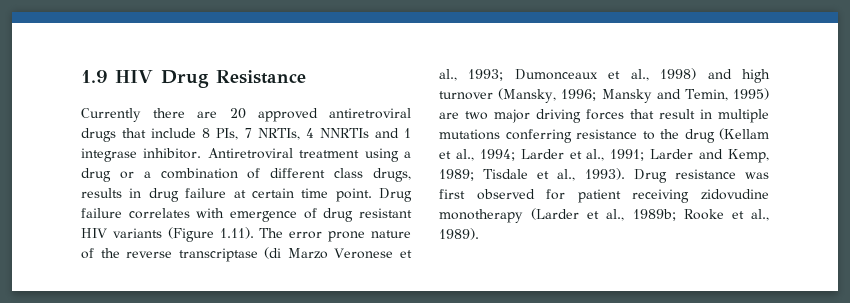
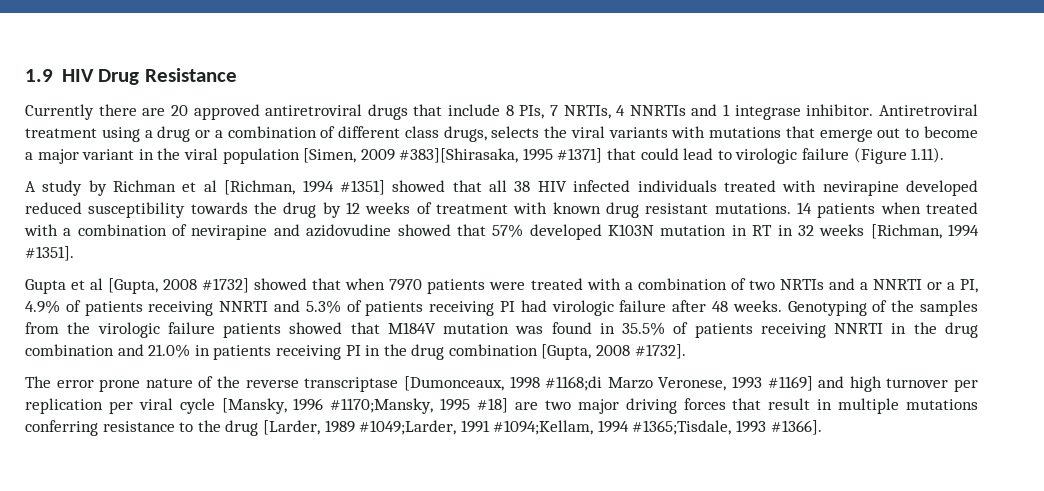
- Antiretroviral treatment using a drug or a combination of different class drugs, results in drug failure at certain time point. Drug failure correlates with emergence of drug resistant HIV variants (Figure 1.11). The error prone nature of the reverse transcriptase (di Marzo Veronese et al., 1993; Dumonceaux et al., 1998) and high turnover (Mansky, 1996; Mansky and Temin, 1995) are two major driving forces that result in multiple mutations conferring resistance to the drug (Kellam et al., 1994; Larder et al., 1991; Larder and Kemp, 1989; Tisdale et al., 1993). Drug resistance was first observed for patient receiving zidovudine monotherapy (Larder et al., 1989b; Rooke et al., 1989).
+ Antiretroviral treatment using a drug or a combination of different class drugs, selects the viral variants with mutations that emerge out to become a major variant in the viral population [Simen, 2009 #383][Shirasaka, 1995 #1371] that could lead to virologic failure (Figure 1.11).
+ A study by Richman et al [Richman, 1994 #1351] showed that all 38 HIV infected individuals treated with nevirapine developed reduced susceptibility towards the drug by 12 weeks of treatment with known drug resistant mutations. 14 patients when treated with a combination of nevirapine and azidovudine showed that 57% developed K103N mutation in RT in 32 weeks [Richman, 1994 #1351].
+ Gupta et al [Gupta, 2008 #1732] showed that when 7970 patients were treated with a combination of two NRTIs and a NNRTI or a PI, 4.9% of patients receiving NNRTI and 5.3% of patients receiving PI had virologic failure after 48 weeks. Genotyping of the samples from the virologic failure patients showed that M184V mutation was found in 35.5% of patients receiving NNRTI in the drug combination and 21.0% in patients receiving PI in the drug combination [Gupta, 2008 #1732].
+ The error prone nature of the reverse transcriptase [Dumonceaux, 1998 #1168;di Marzo Veronese, 1993 #1169] and high turnover per replication per viral cycle [Mansky, 1996 #1170;Mansky, 1995 #18] are two major driving forces that result in multiple mutations conferring resistance to the drug [Larder, 1989 #1049;Larder, 1991 #1094;Kellam, 1994 #1365;Tisdale, 1993 #1366].

